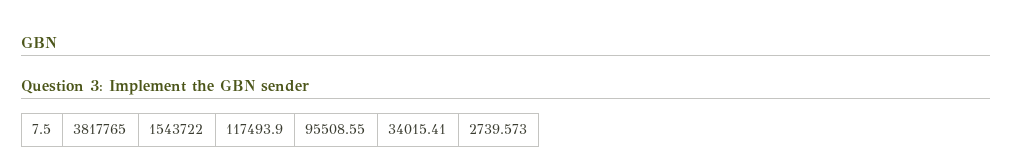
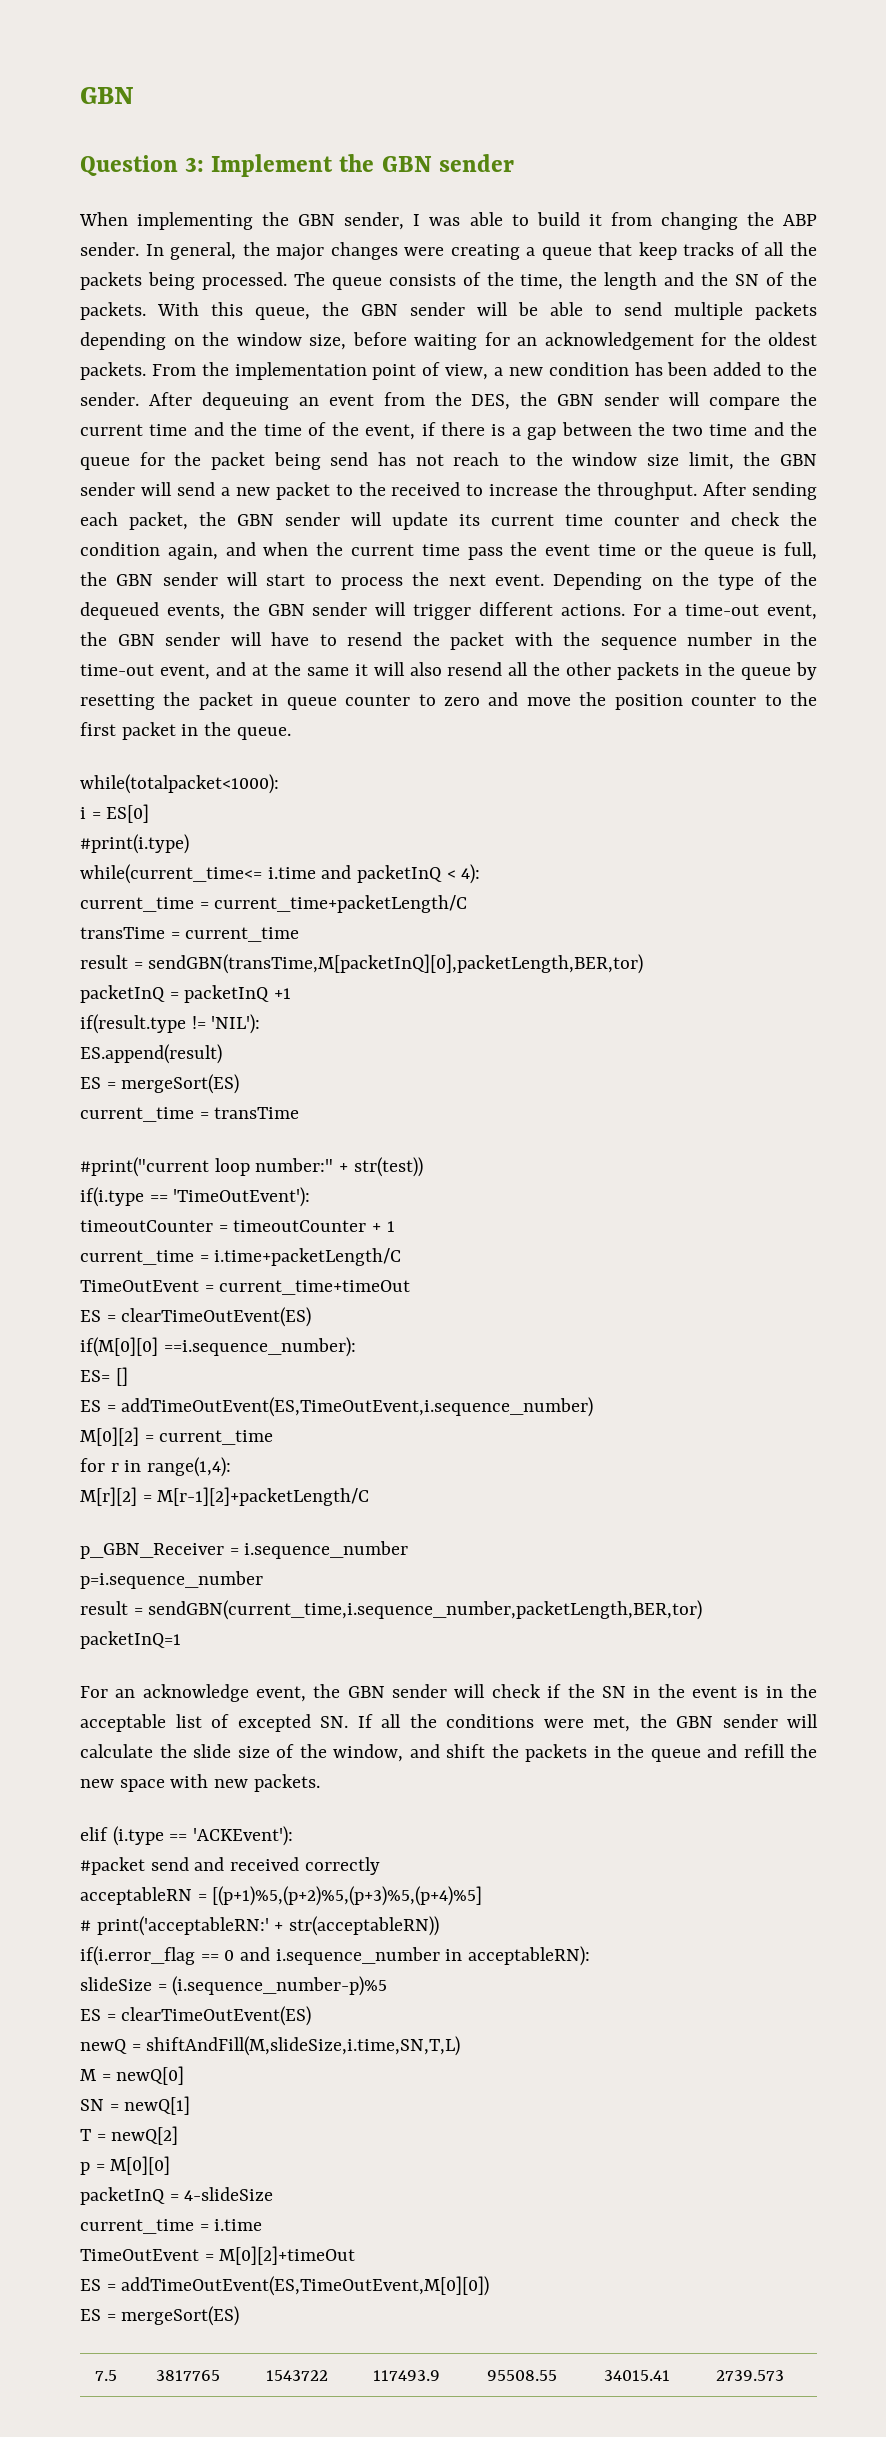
+ When implementing the GBN sender, I was able to build it from changing the ABP sender. In general, the major changes were creating a queue that keep tracks of all the packets being processed. The queue consists of the time, the length and the SN of the packets. With this queue, the GBN sender will be able to send multiple packets depending on the window size, before waiting for an acknowledgement for the oldest packets. From the implementation point of view, a new condition has been added to the sender. After dequeuing an event from the DES, the GBN sender will compare the current time and the time of the event, if there is a gap between the two time and the queue for the packet being send has not reach to the window size limit, the GBN sender will send a new packet to the received to increase the throughput. After sending each packet, the GBN sender will update its current time counter and check the condition again, and when the current time pass the event time or the queue is full, the GBN sender will start to process the next event. Depending on the type of the dequeued events, the GBN sender will trigger different actions. For a time-out event, the GBN sender will have to resend the packet with the sequence number in the time-out event, and at the same it will also resend all the other packets in the queue by resetting the packet in queue counter to zero and move the position counter to the first packet in the queue.
+ while(totalpacket<1000):
+ i = ES[0]
+ #print(i.type)
+ while(current_time<= i.time and packetInQ < 4):
+ current_time = current_time+packetLength/C
+ transTime = current_time
+ result = sendGBN(transTime,M[packetInQ][0],packetLength,BER,tor)
+ packetInQ = packetInQ +1
+ if(result.type != 'NIL'):
+ ES.append(result)
+ ES = mergeSort(ES)
+ current_time = transTime
+ #print("current loop number:" + str(test))
+ if(i.type == 'TimeOutEvent'):
+ timeoutCounter = timeoutCounter + 1
+ current_time = i.time+packetLength/C
+ TimeOutEvent = current_time+timeOut
+ ES = clearTimeOutEvent(ES)
+ if(M[0][0] ==i.sequence_number):
+ ES= []
+ ES = addTimeOutEvent(ES,TimeOutEvent,i.sequence_number)
+ M[0][2] = current_time
+ for r in range(1,4):
+ M[r][2] = M[r-1][2]+packetLength/C
+ p_GBN_Receiver = i.sequence_number
+ p=i.sequence_number
+ result = sendGBN(current_time,i.sequence_number,packetLength,BER,tor)
+ packetInQ=1
+ For an acknowledge event, the GBN sender will check if the SN in the event is in the acceptable list of excepted SN. If all the conditions were met, the GBN sender will calculate the slide size of the window, and shift the packets in the queue and refill the new space with new packets.
+ elif (i.type == 'ACKEvent'):
+ #packet send and received correctly
+ acceptableRN = [(p+1)%5,(p+2)%5,(p+3)%5,(p+4)%5]
+ # print('acceptableRN:' + str(acceptableRN))
+ if(i.error_flag == 0 and i.sequence_number in acceptableRN):
+ slideSize = (i.sequence_number-p)%5
+ ES = clearTimeOutEvent(ES)
+ newQ = shiftAndFill(M,slideSize,i.time,SN,T,L)
+ M = newQ[0]
+ SN = newQ[1]
+ T = newQ[2]
+ p = M[0][0]
+ packetInQ = 4-slideSize
+ current_time = i.time
+ TimeOutEvent = M[0][2]+timeOut
+ ES = addTimeOutEvent(ES,TimeOutEvent,M[0][0])
+ ES = mergeSort(ES)

